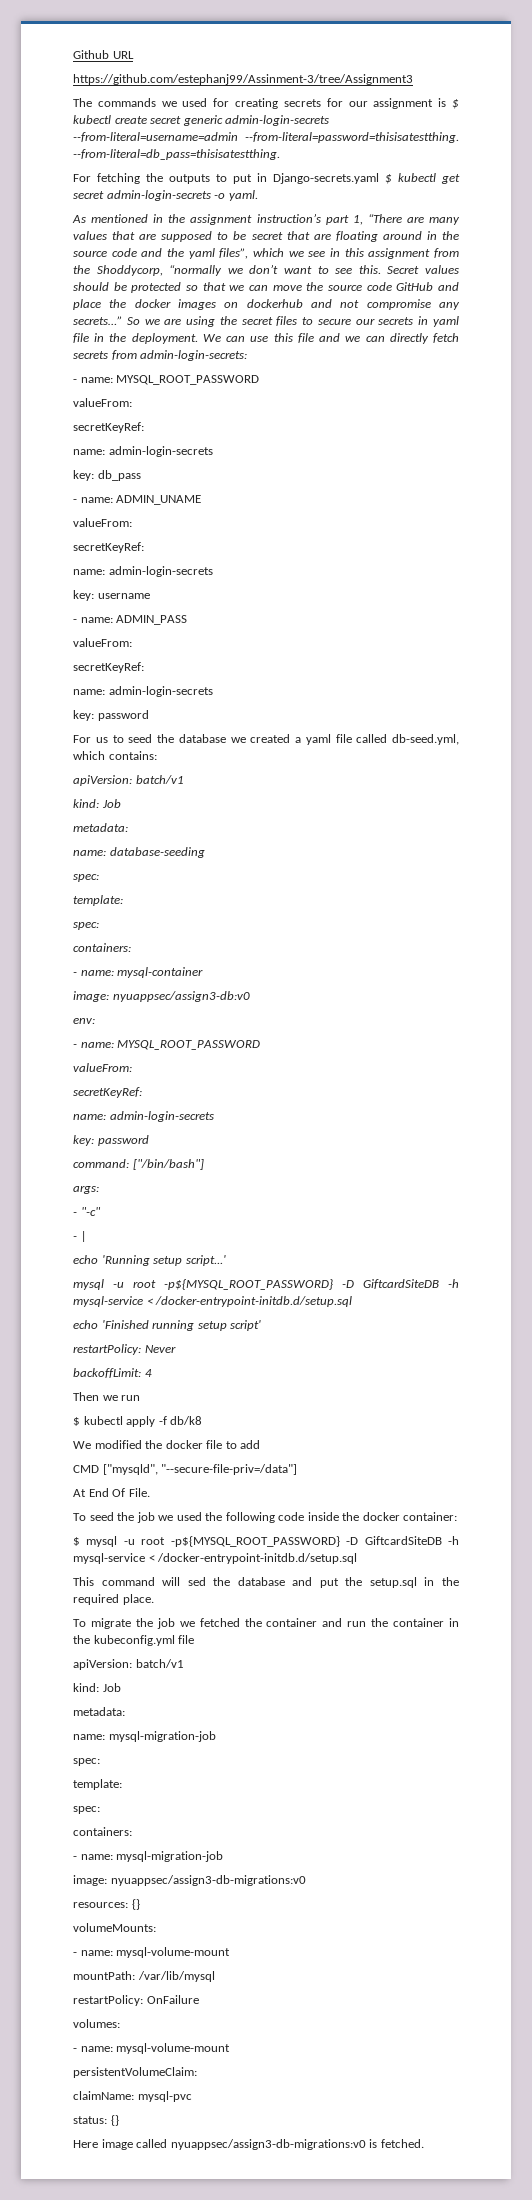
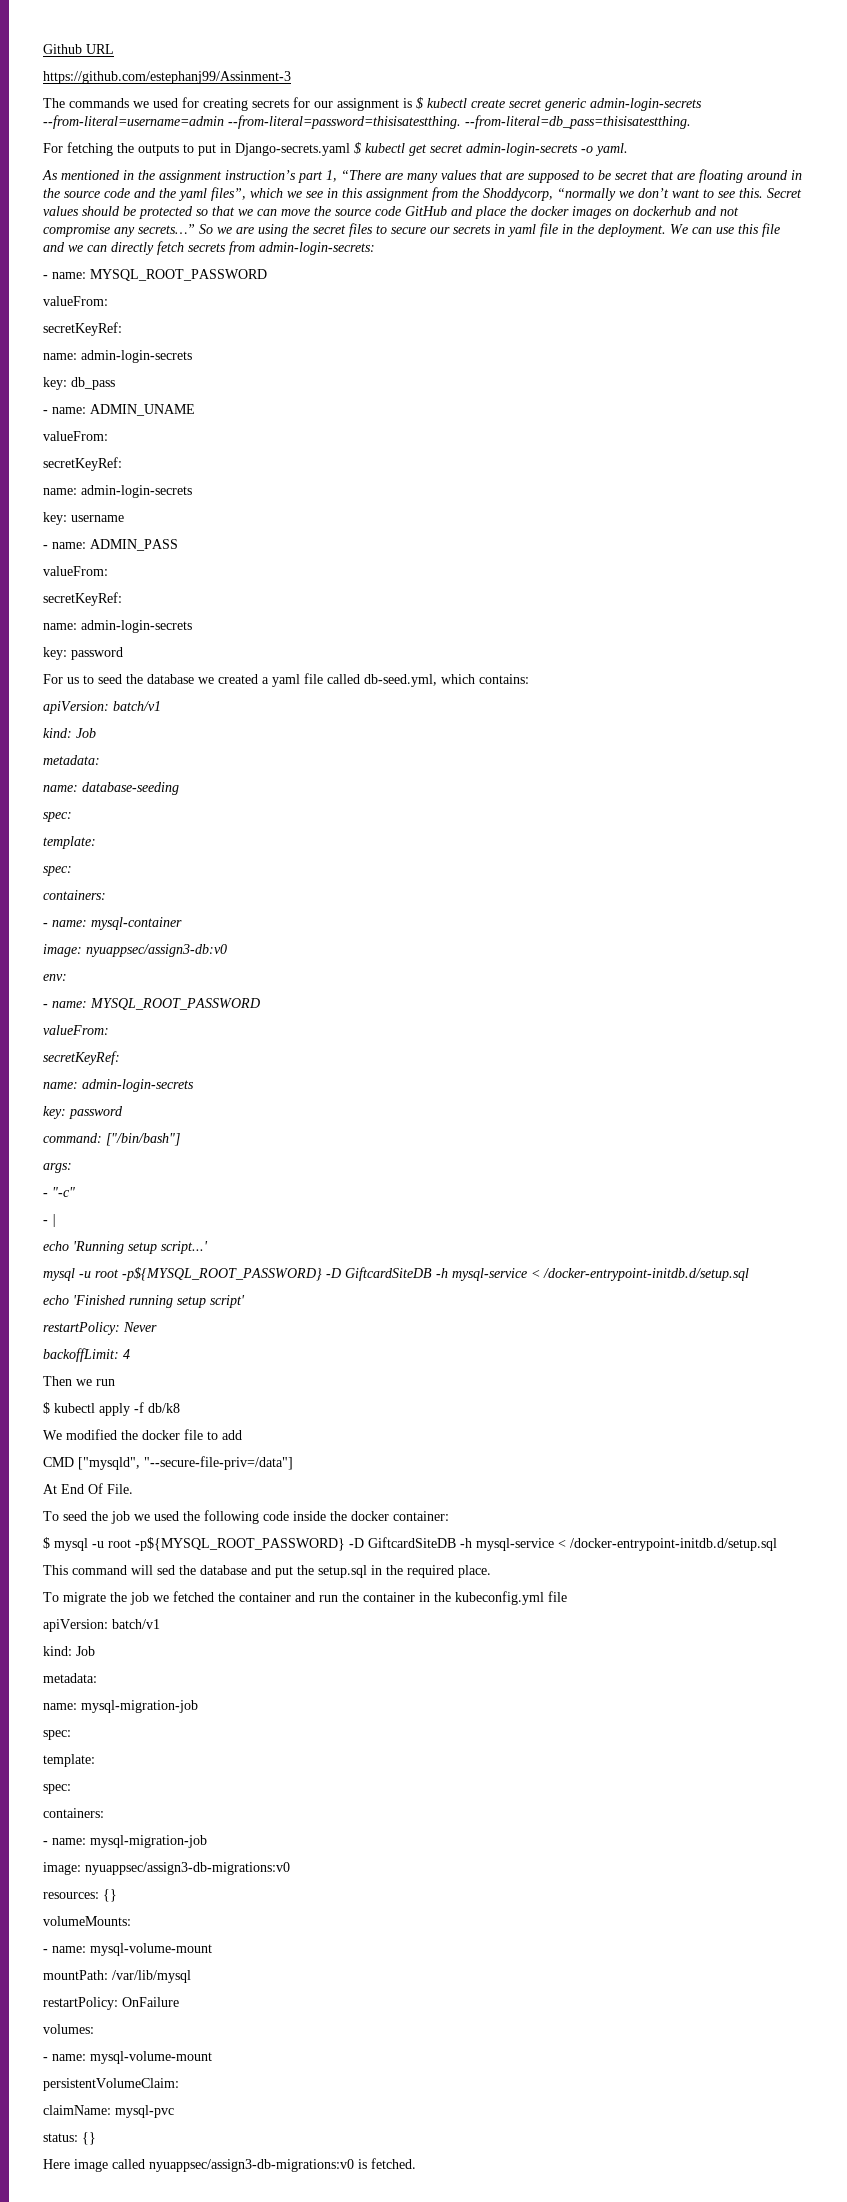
- https://github.com/estephanj99/Assinment-3/tree/Assignment3
+ https://github.com/estephanj99/Assinment-3

